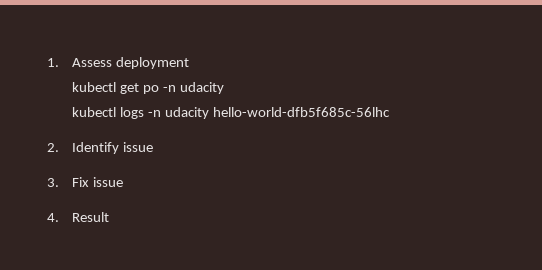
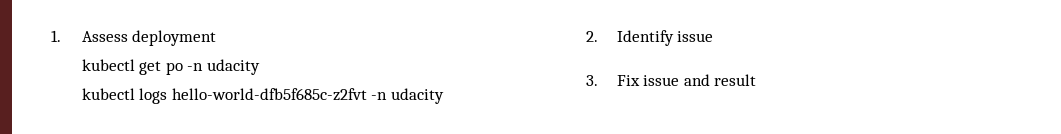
- kubectl logs -n udacity hello-world-dfb5f685c-56lhc
+ kubectl logs hello-world-dfb5f685c-z2fvt -n udacity
- 3. Fix issue
- 4. Result
+ 3. Fix issue and result

